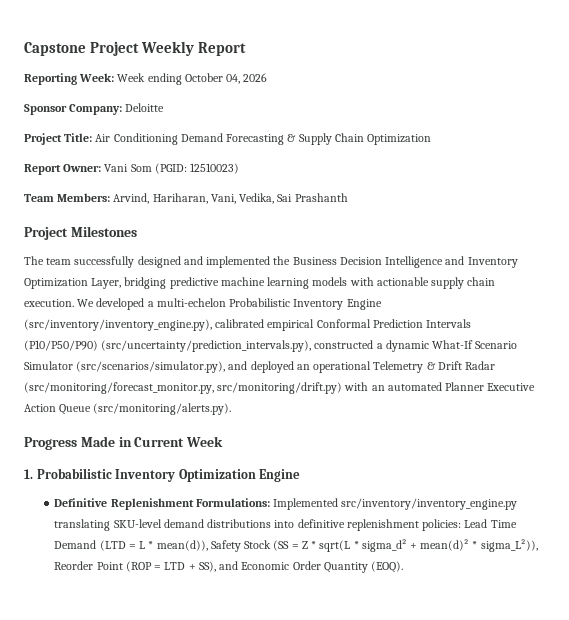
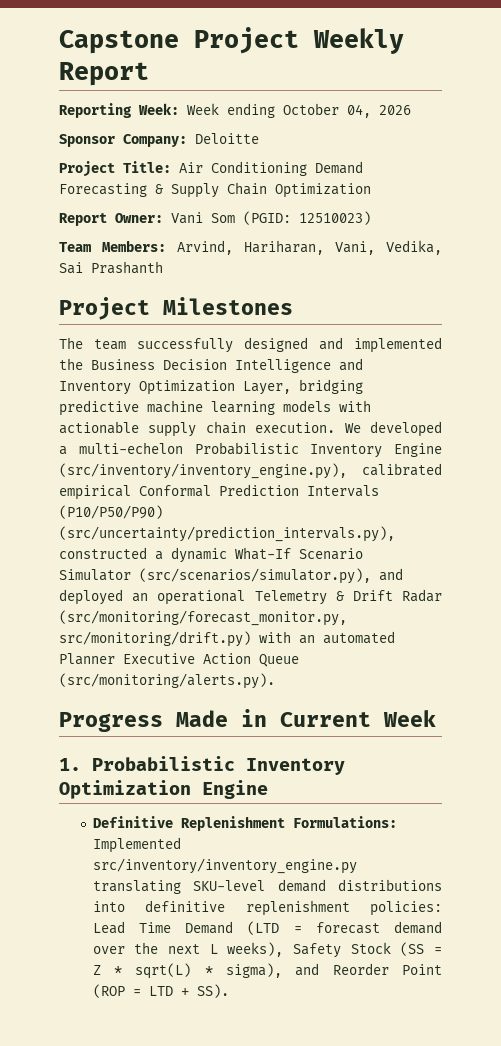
- Definitive Replenishment Formulations: Implemented src/inventory/inventory_engine.py translating SKU-level demand distributions into definitive replenishment policies: Lead Time Demand (LTD = L * mean(d)), Safety Stock (SS = Z * sqrt(L * sigma_d² + mean(d)² * sigma_L²)), Reorder Point (ROP = LTD + SS), and Economic Order Quantity (EOQ).
+ Definitive Replenishment Formulations: Implemented src/inventory/inventory_engine.py translating SKU-level demand distributions into definitive replenishment policies: Lead Time Demand (LTD = forecast demand over the next L weeks), Safety Stock (SS = Z * sqrt(L) * sigma), and Reorder Point (ROP = LTD + SS).

